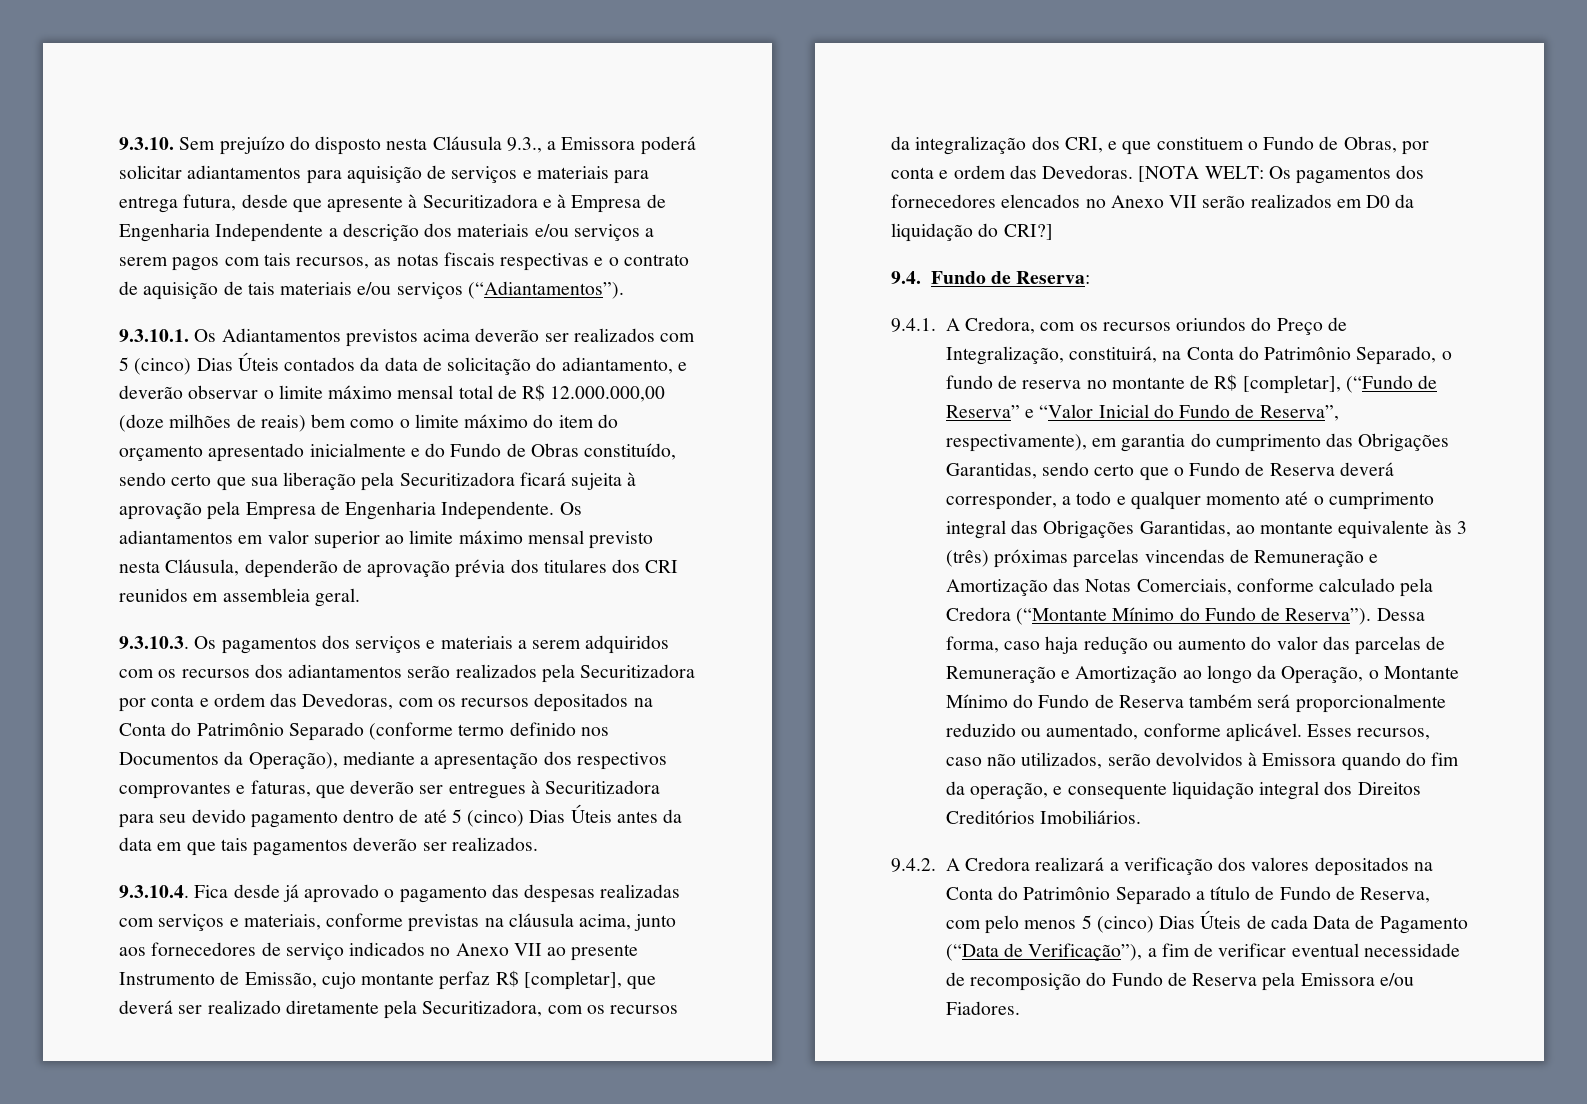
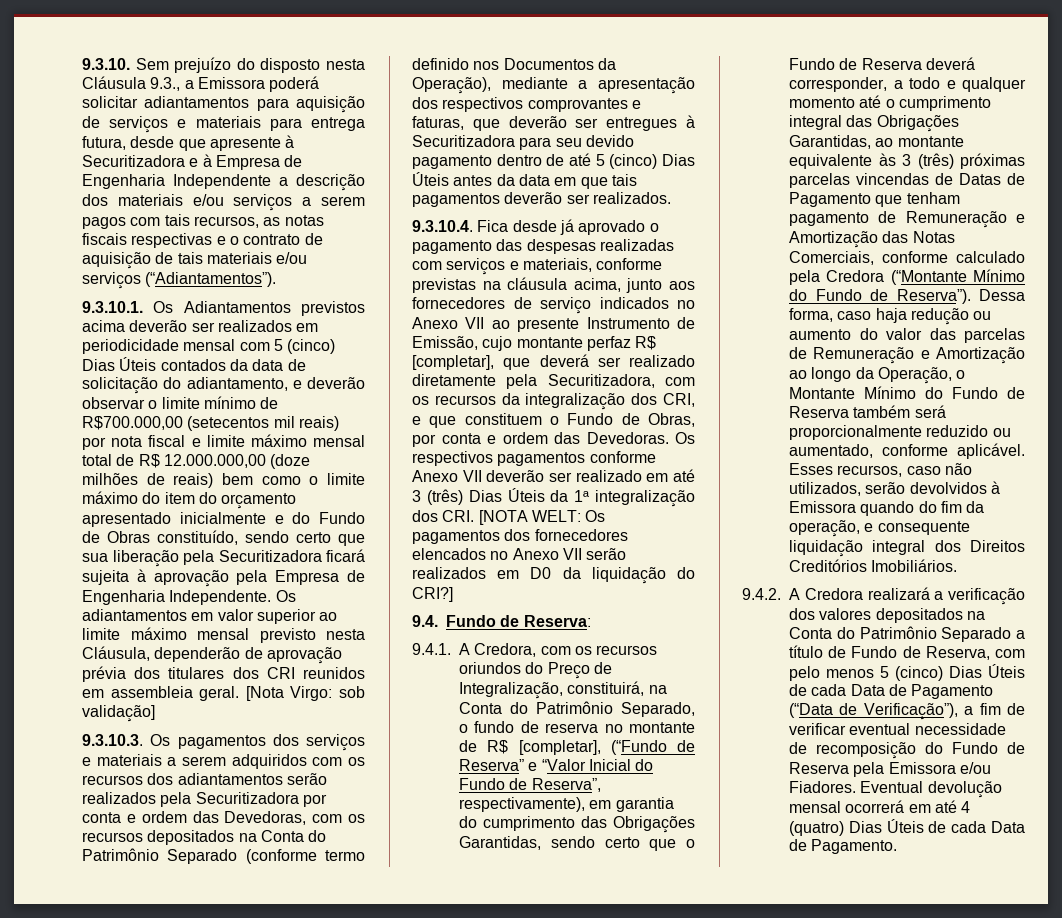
- 9.3.10.1. Os Adiantamentos previstos acima deverão ser realizados com 5 (cinco) Dias Úteis contados da data de solicitação do adiantamento, e deverão observar o limite máximo mensal total de R$ 12.000.000,00 (doze milhões de reais) bem como o limite máximo do item do orçamento apresentado inicialmente e do Fundo de Obras constituído, sendo certo que sua liberação pela Securitizadora ficará sujeita à aprovação pela Empresa de Engenharia Independente.
+ 9.3.10.1. Os Adiantamentos previstos acima deverão ser realizados em periodicidade mensal com 5 (cinco) Dias Úteis contados da data de solicitação do adiantamento, e deverão observar o limite mínimo de R$700.000,00 (setecentos mil reais) por nota fiscal e limite máximo mensal total de R$ 12.000.000,00 (doze milhões de reais) bem como o limite máximo do item do orçamento apresentado inicialmente e do Fundo de Obras constituído, sendo certo que sua liberação pela Securitizadora ficará sujeita à aprovação pela Empresa de Engenharia Independente.
+ [Nota Virgo: sob validação]
- [NOTA WELT: Os pagamentos dos fornecedores elencados no Anexo VII serão realizados em D0 da liquidação do CRI?]
+ Os respectivos pagamentos conforme Anexo VII deverão ser realizado em até 3 (três) Dias Úteis da 1ª integralização dos CRI. [NOTA WELT: Os pagamentos dos fornecedores elencados no Anexo VII serão realizados em D0 da liquidação do CRI?]
- 9.4.1. A Credora, com os recursos oriundos do Preço de Integralização, constituirá, na Conta do Patrimônio Separado, o fundo de reserva no montante de R$ [completar], (“Fundo de Reserva” e “Valor Inicial do Fundo de Reserva”, respectivamente), em garantia do cumprimento das Obrigações Garantidas, sendo certo que o Fundo de Reserva deverá corresponder, a todo e qualquer momento até o cumprimento integral das Obrigações Garantidas, ao montante equivalente às 3 (três) próximas parcelas vincendas de Remuneração e Amortização das Notas Comerciais, conforme calculado pela Credora (“Montante Mínimo do Fundo de Reserva”).
+ 9.4.1. A Credora, com os recursos oriundos do Preço de Integralização, constituirá, na Conta do Patrimônio Separado, o fundo de reserva no montante de R$ [completar], (“Fundo de Reserva” e “Valor Inicial do Fundo de Reserva”, respectivamente), em garantia do cumprimento das Obrigações Garantidas, sendo certo que o Fundo de Reserva deverá corresponder, a todo e qualquer momento até o cumprimento integral das Obrigações Garantidas, ao montante equivalente às 3 (três) próximas parcelas vincendas de Datas de Pagamento que tenham pagamento de Remuneração e Amortização das Notas Comerciais, conforme calculado pela Credora (“Montante Mínimo do Fundo de Reserva”).
+ Eventual devolução mensal ocorrerá em até 4 (quatro) Dias Úteis de cada Data de Pagamento.

